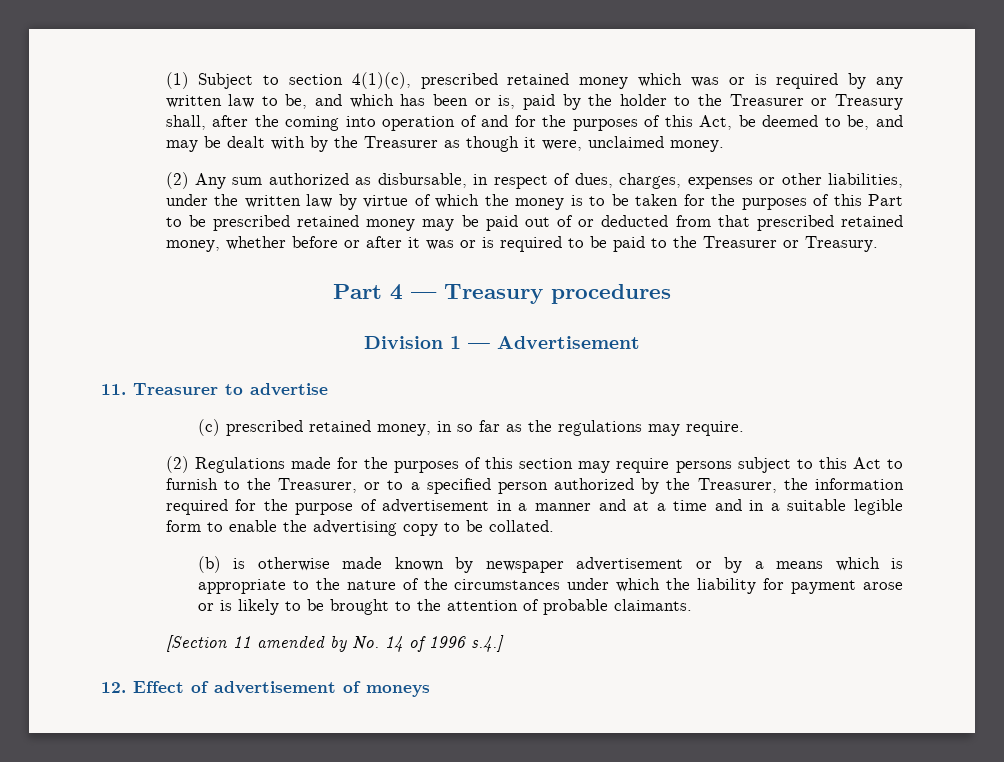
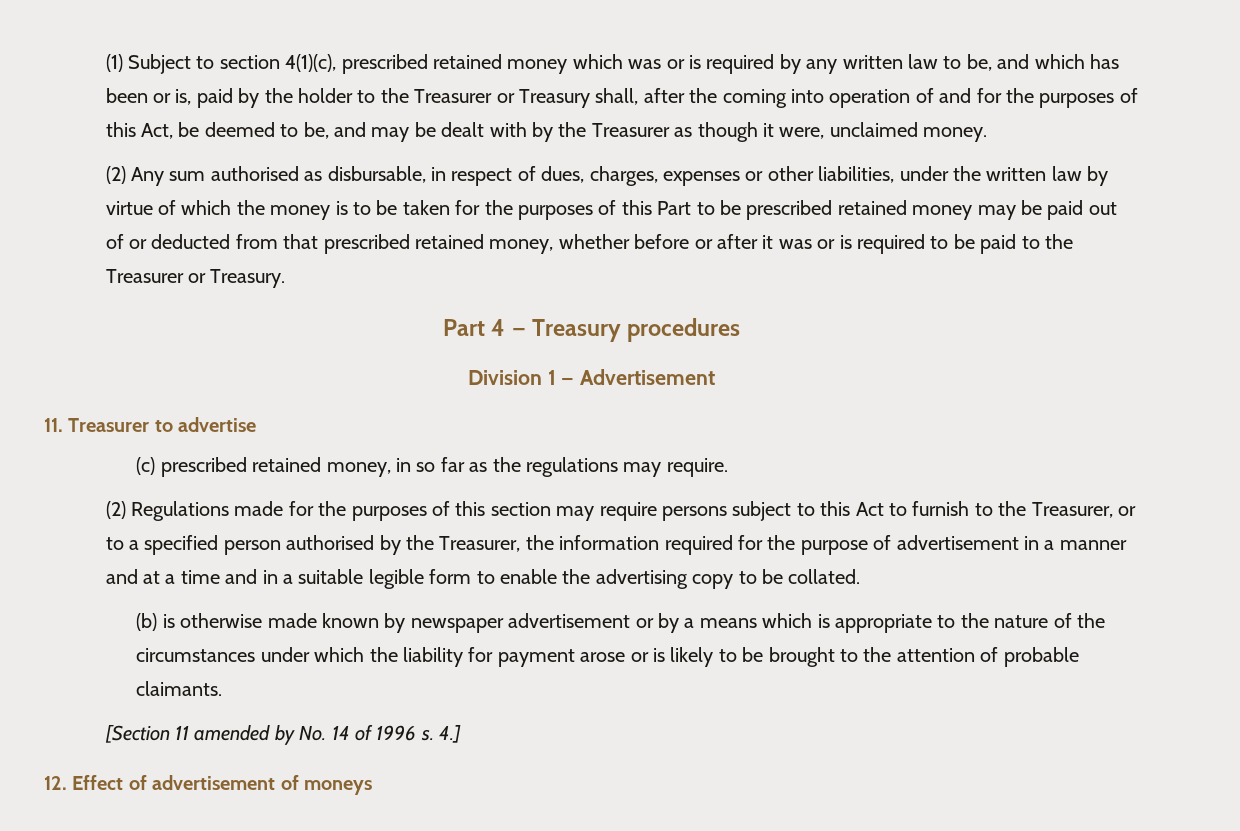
- (2) Any sum authorized as disbursable, in respect of dues, charges, expenses or other liabilities, under the written law by virtue of which the money is to be taken for the purposes of this Part to be prescribed retained money may be paid out of or deducted from that prescribed retained money, whether before or after it was or is required to be paid to the Treasurer or Treasury.
+ (2) Any sum authorised as disbursable, in respect of dues, charges, expenses or other liabilities, under the written law by virtue of which the money is to be taken for the purposes of this Part to be prescribed retained money may be paid out of or deducted from that prescribed retained money, whether before or after it was or is required to be paid to the Treasurer or Treasury.
- (2) Regulations made for the purposes of this section may require persons subject to this Act to furnish to the Treasurer, or to a specified person authorized by the Treasurer, the information required for the purpose of advertisement in a manner and at a time and in a suitable legible form to enable the advertising copy to be collated.
+ (2) Regulations made for the purposes of this section may require persons subject to this Act to furnish to the Treasurer, or to a specified person authorised by the Treasurer, the information required for the purpose of advertisement in a manner and at a time and in a suitable legible form to enable the advertising copy to be collated.
- [Section 11 amended by No. 14 of 1996 s.4.]
+ [Section 11 amended by No. 14 of 1996 s. 4.]

